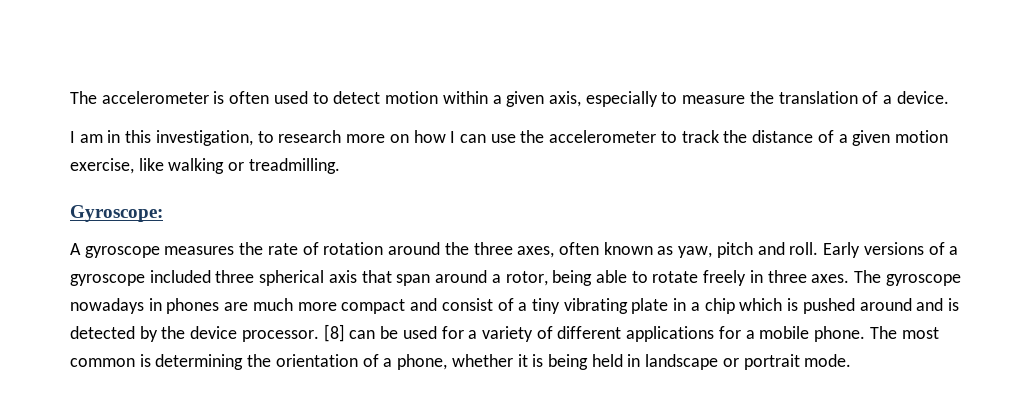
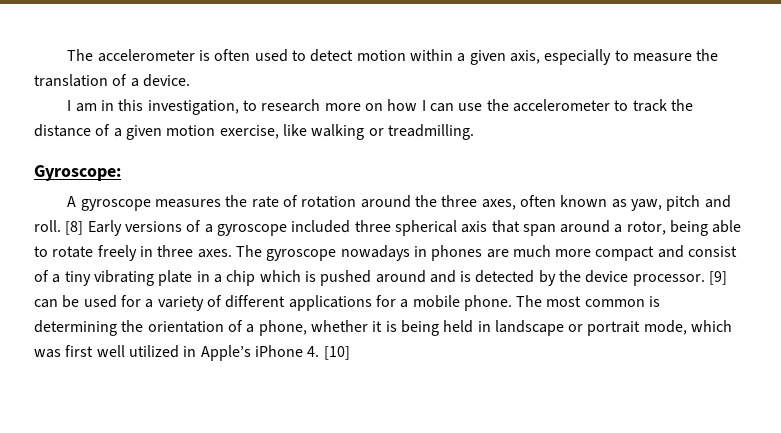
- Early versions of a gyroscope included three spherical axis that span around a rotor, being able to rotate freely in three axes.
+ [8] Early versions of a gyroscope included three spherical axis that span around a rotor, being able to rotate freely in three axes.
- [8] can be used for a variety of different applications for a mobile phone.
+ [9] can be used for a variety of different applications for a mobile phone.
- The most common is determining the orientation of a phone, whether it is being held in landscape or portrait mode.
+ The most common is determining the orientation of a phone, whether it is being held in landscape or portrait mode, which was first well utilized in Apple’s iPhone 4. [10]

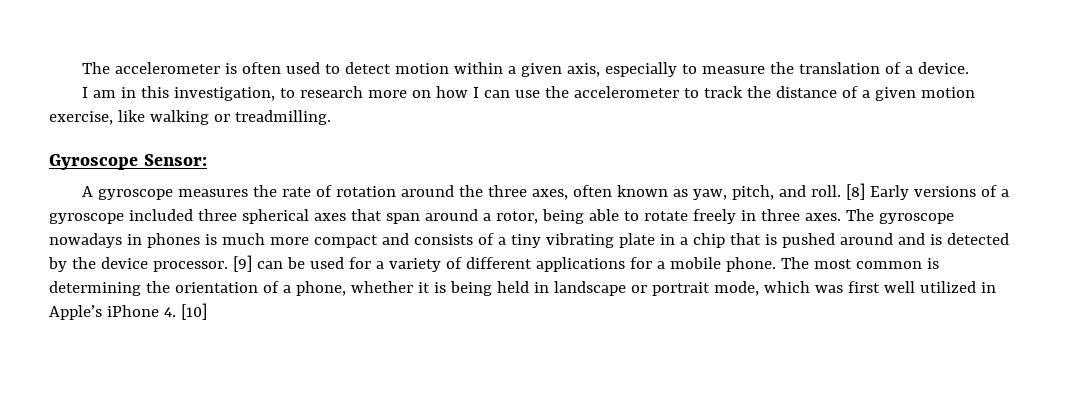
- Gyroscope:
+ Gyroscope Sensor:
- A gyroscope measures the rate of rotation around the three axes, often known as yaw, pitch and roll.
+ A gyroscope measures the rate of rotation around the three axes, often known as yaw, pitch, and roll.
- [8] Early versions of a gyroscope included three spherical axis that span around a rotor, being able to rotate freely in three axes.
+ [8] Early versions of a gyroscope included three spherical axes that span around a rotor, being able to rotate freely in three axes.
- The gyroscope nowadays in phones are much more compact and consist of a tiny vibrating plate in a chip which is pushed around and is detected by the device processor.
+ The gyroscope nowadays in phones is much more compact and consists of a tiny vibrating plate in a chip that is pushed around and is detected by the device processor.

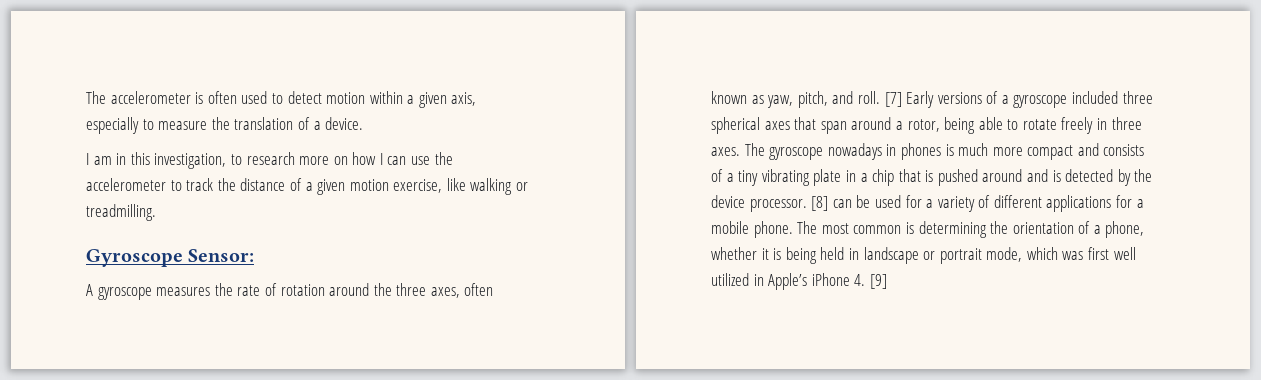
- [8] Early versions of a gyroscope included three spherical axes that span around a rotor, being able to rotate freely in three axes.
+ [7] Early versions of a gyroscope included three spherical axes that span around a rotor, being able to rotate freely in three axes.
- [9] can be used for a variety of different applications for a mobile phone.
+ [8] can be used for a variety of different applications for a mobile phone.
- The most common is determining the orientation of a phone, whether it is being held in landscape or portrait mode, which was first well utilized in Apple’s iPhone 4. [10]
+ The most common is determining the orientation of a phone, whether it is being held in landscape or portrait mode, which was first well utilized in Apple’s iPhone 4. [9]

